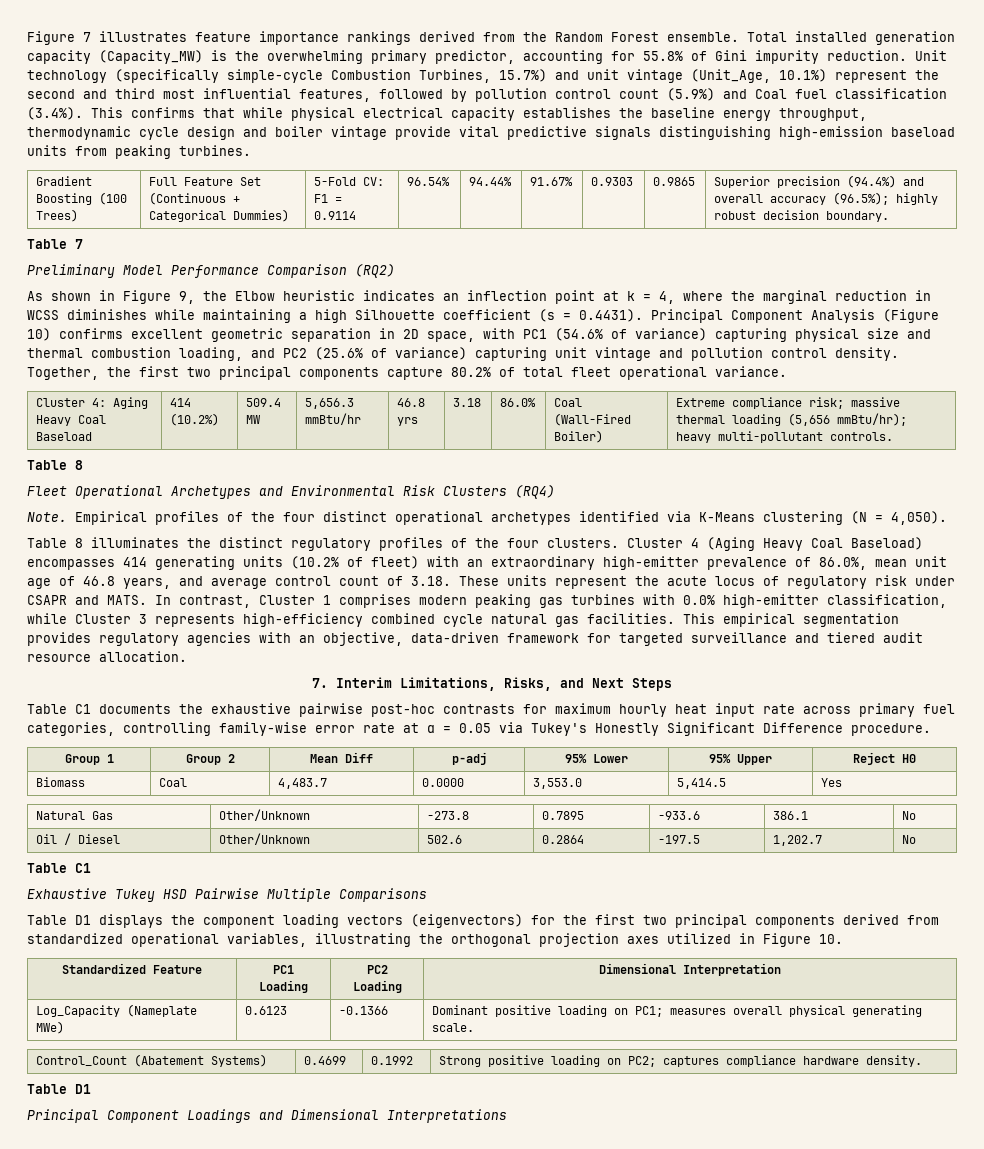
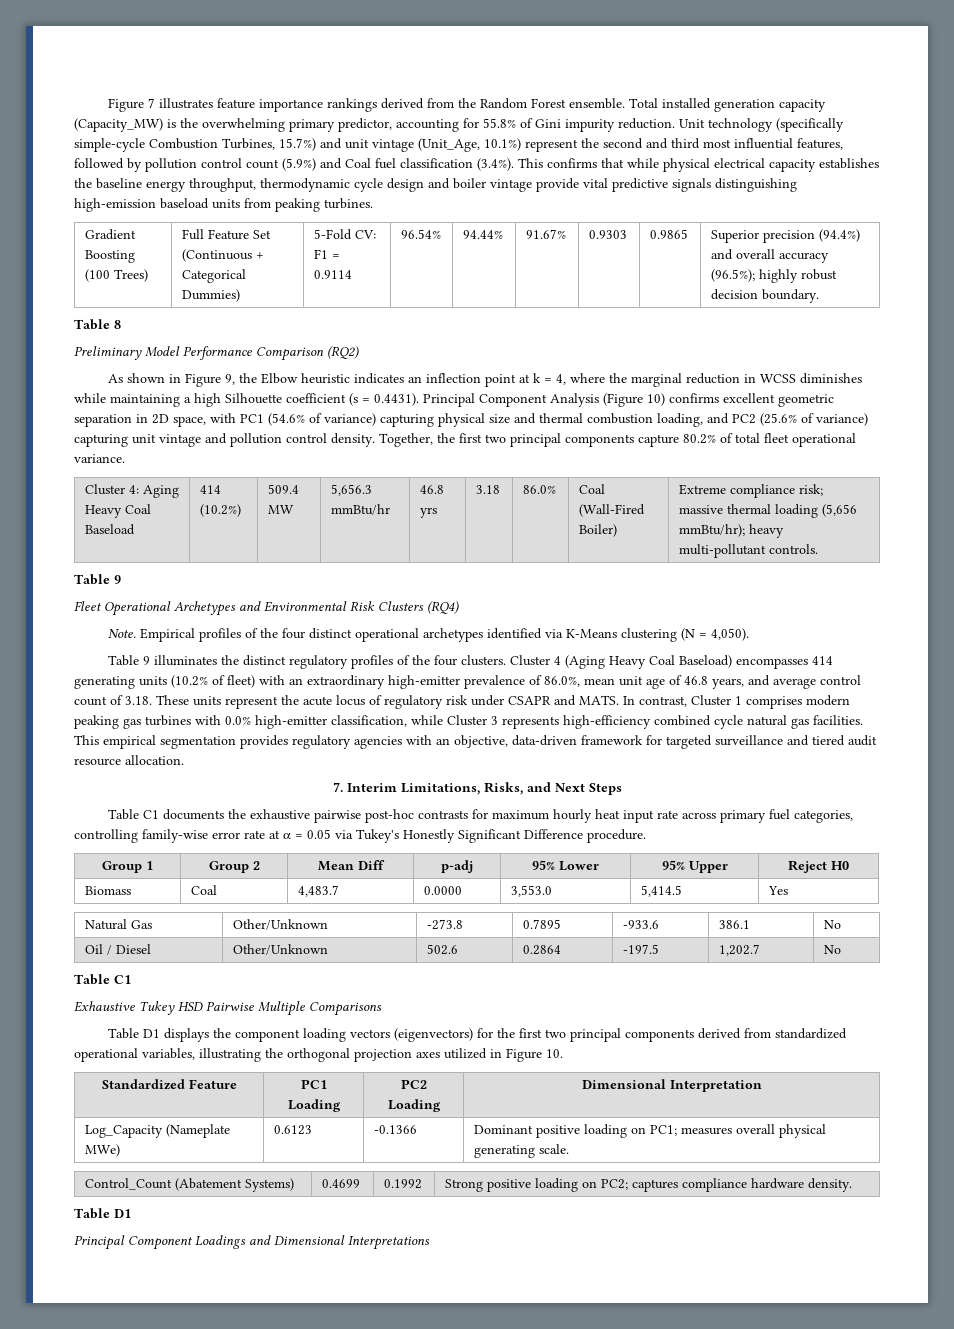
- Table 7
+ Table 8
  Cluster 4: Aging Heavy Coal Baseload | 414 (10.2%) | 509.4 MW | 5,656.3 mmBtu/hr | 46.8 yrs | 3.18 | 86.0% | Coal (Wall-Fired Boiler) | Extreme compliance risk; massive thermal loading (5,656 mmBtu/hr); heavy multi-pollutant controls.
- Table 8
+ Table 9
- Table 8 illuminates the distinct regulatory profiles of the four clusters.
+ Table 9 illuminates the distinct regulatory profiles of the four clusters.

